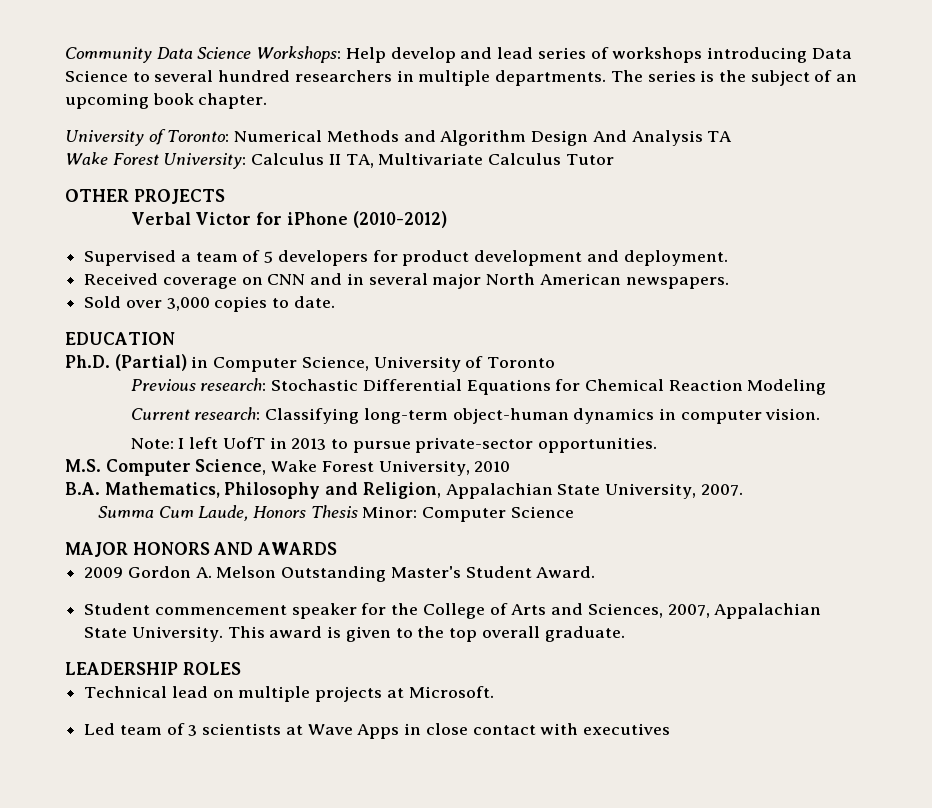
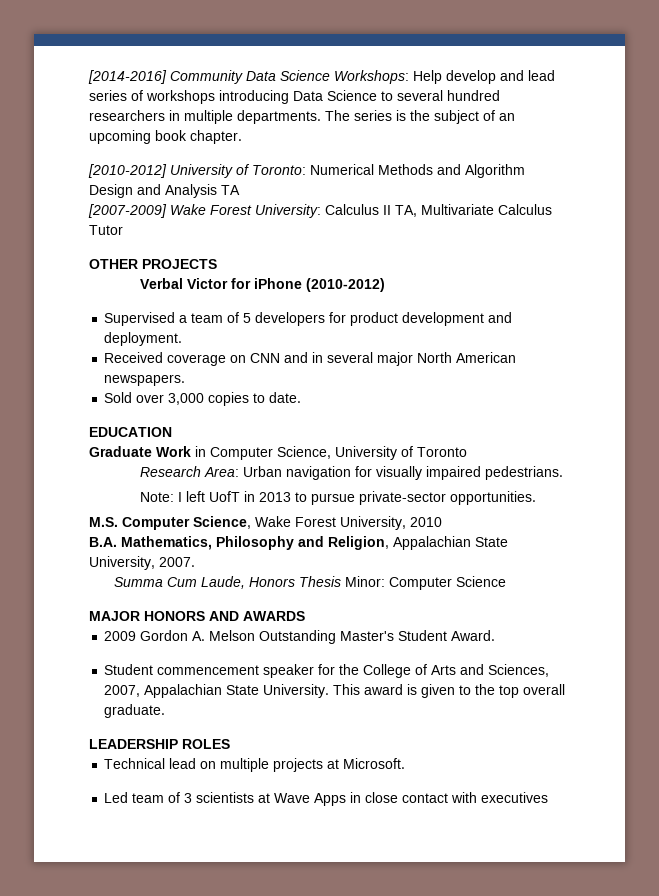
- Community Data Science Workshops: Help develop and lead series of workshops introducing Data Science to several hundred researchers in multiple departments.
+ [2014-2016] Community Data Science Workshops: Help develop and lead series of workshops introducing Data Science to several hundred researchers in multiple departments.
- University of Toronto: Numerical Methods and Algorithm Design And Analysis TA
+ [2010-2012] University of Toronto: Numerical Methods and Algorithm Design and Analysis TA
- Wake Forest University: Calculus II TA, Multivariate Calculus Tutor
+ [2007-2009] Wake Forest University: Calculus II TA, Multivariate Calculus Tutor
- Ph.D. (Partial) in Computer Science, University of Toronto
+ Graduate Work in Computer Science, University of Toronto
- Previous research: Stochastic Differential Equations for Chemical Reaction Modeling
- Current research: Classifying long-term object-human dynamics in computer vision.
+ Research Area: Urban navigation for visually impaired pedestrians.

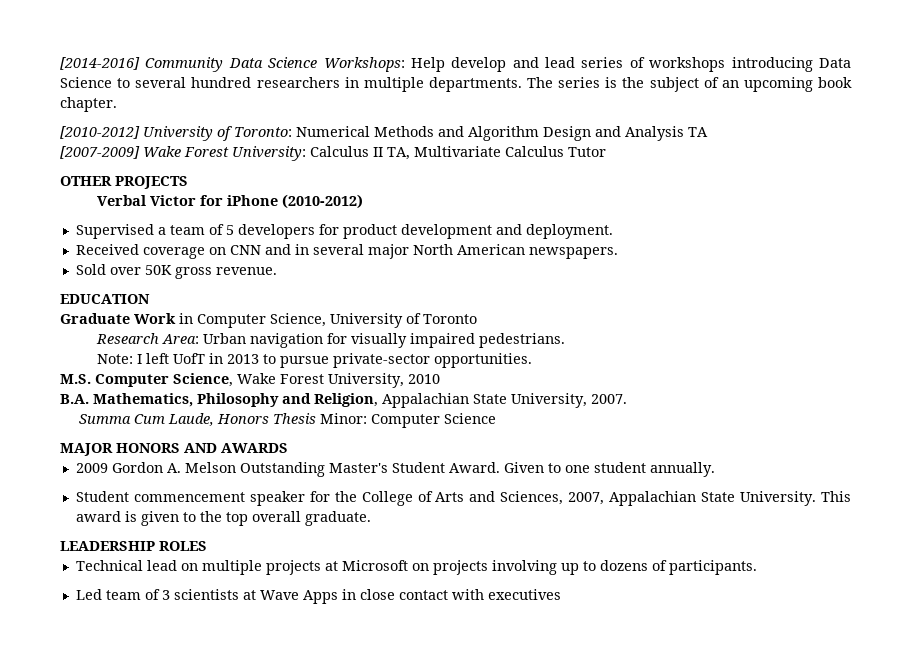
- Sold over 3,000 copies to date.
+ Sold over 50K gross revenue.
+ Given to one student annually.
- Technical lead on multiple projects at Microsoft.
+ Technical lead on multiple projects at Microsoft on projects involving up to dozens of participants.

